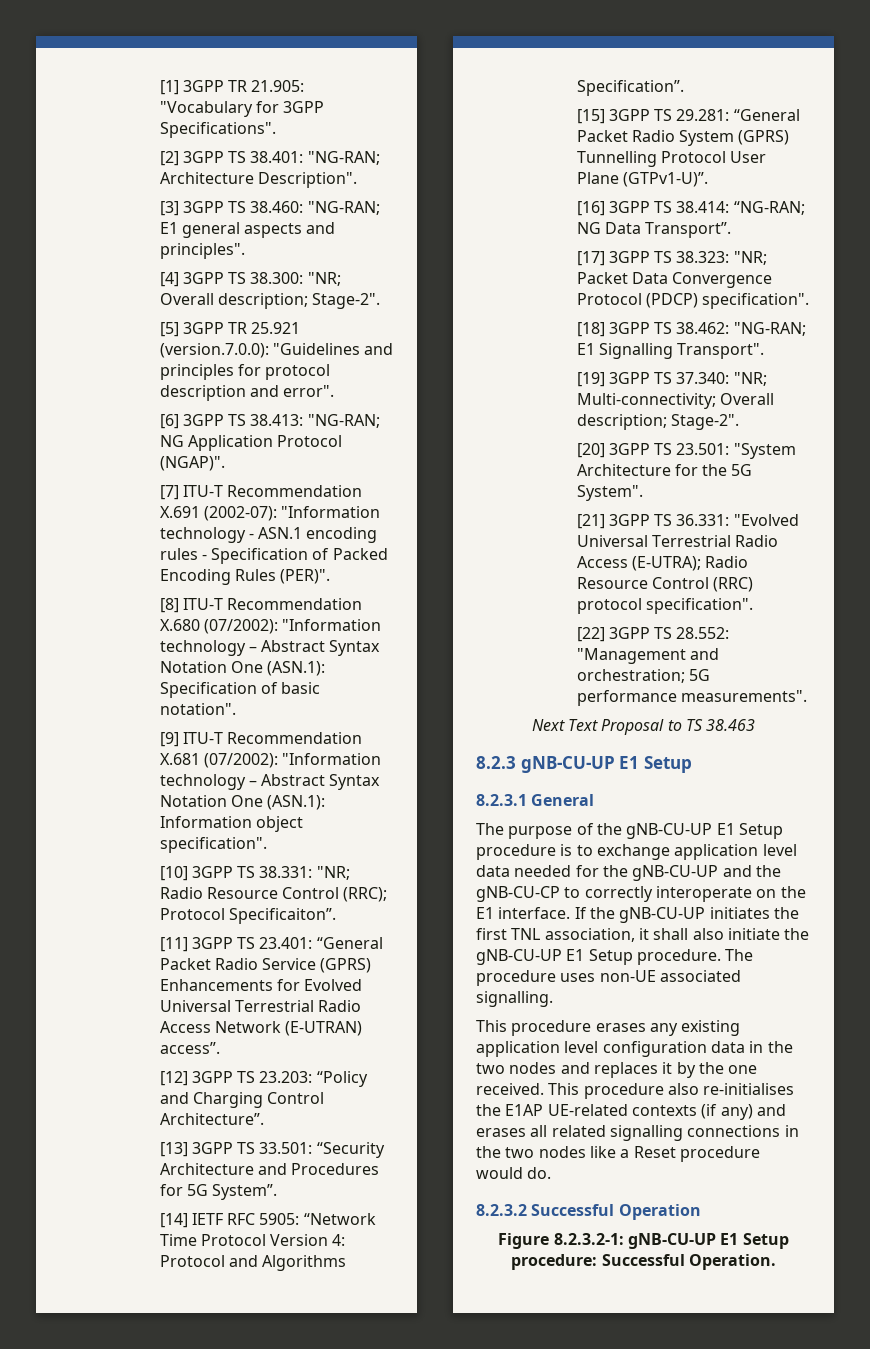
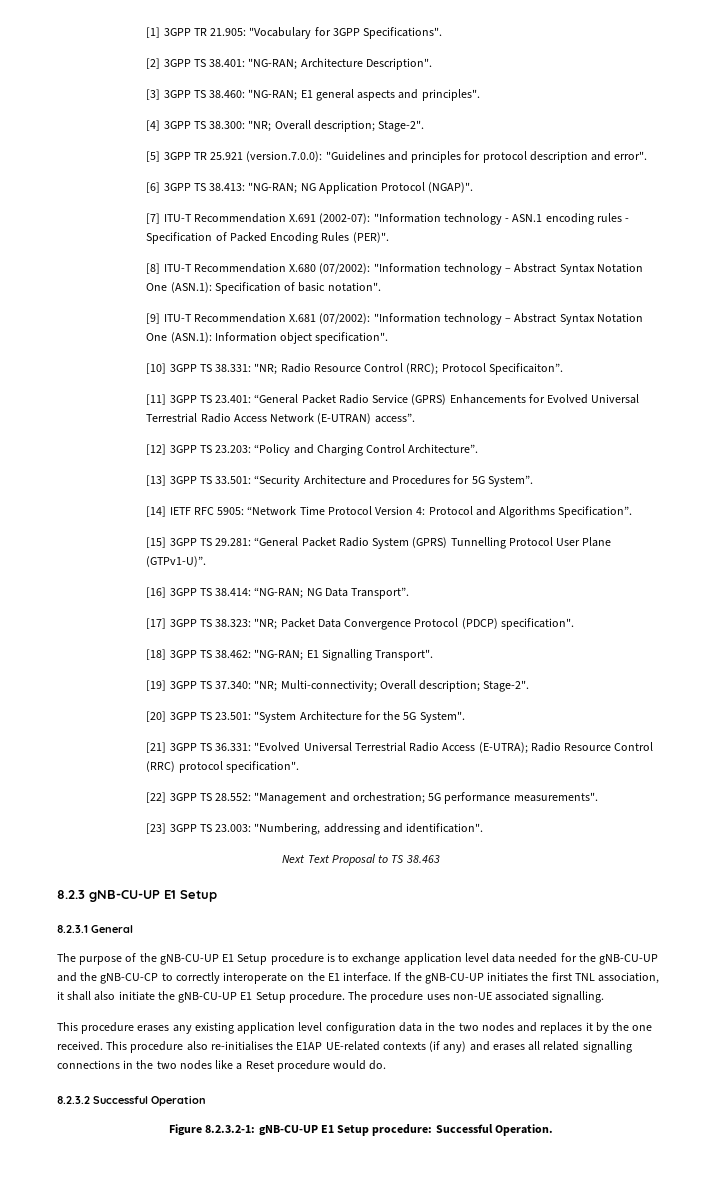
+ [23] 3GPP TS 23.003: "Numbering, addressing and identification".

